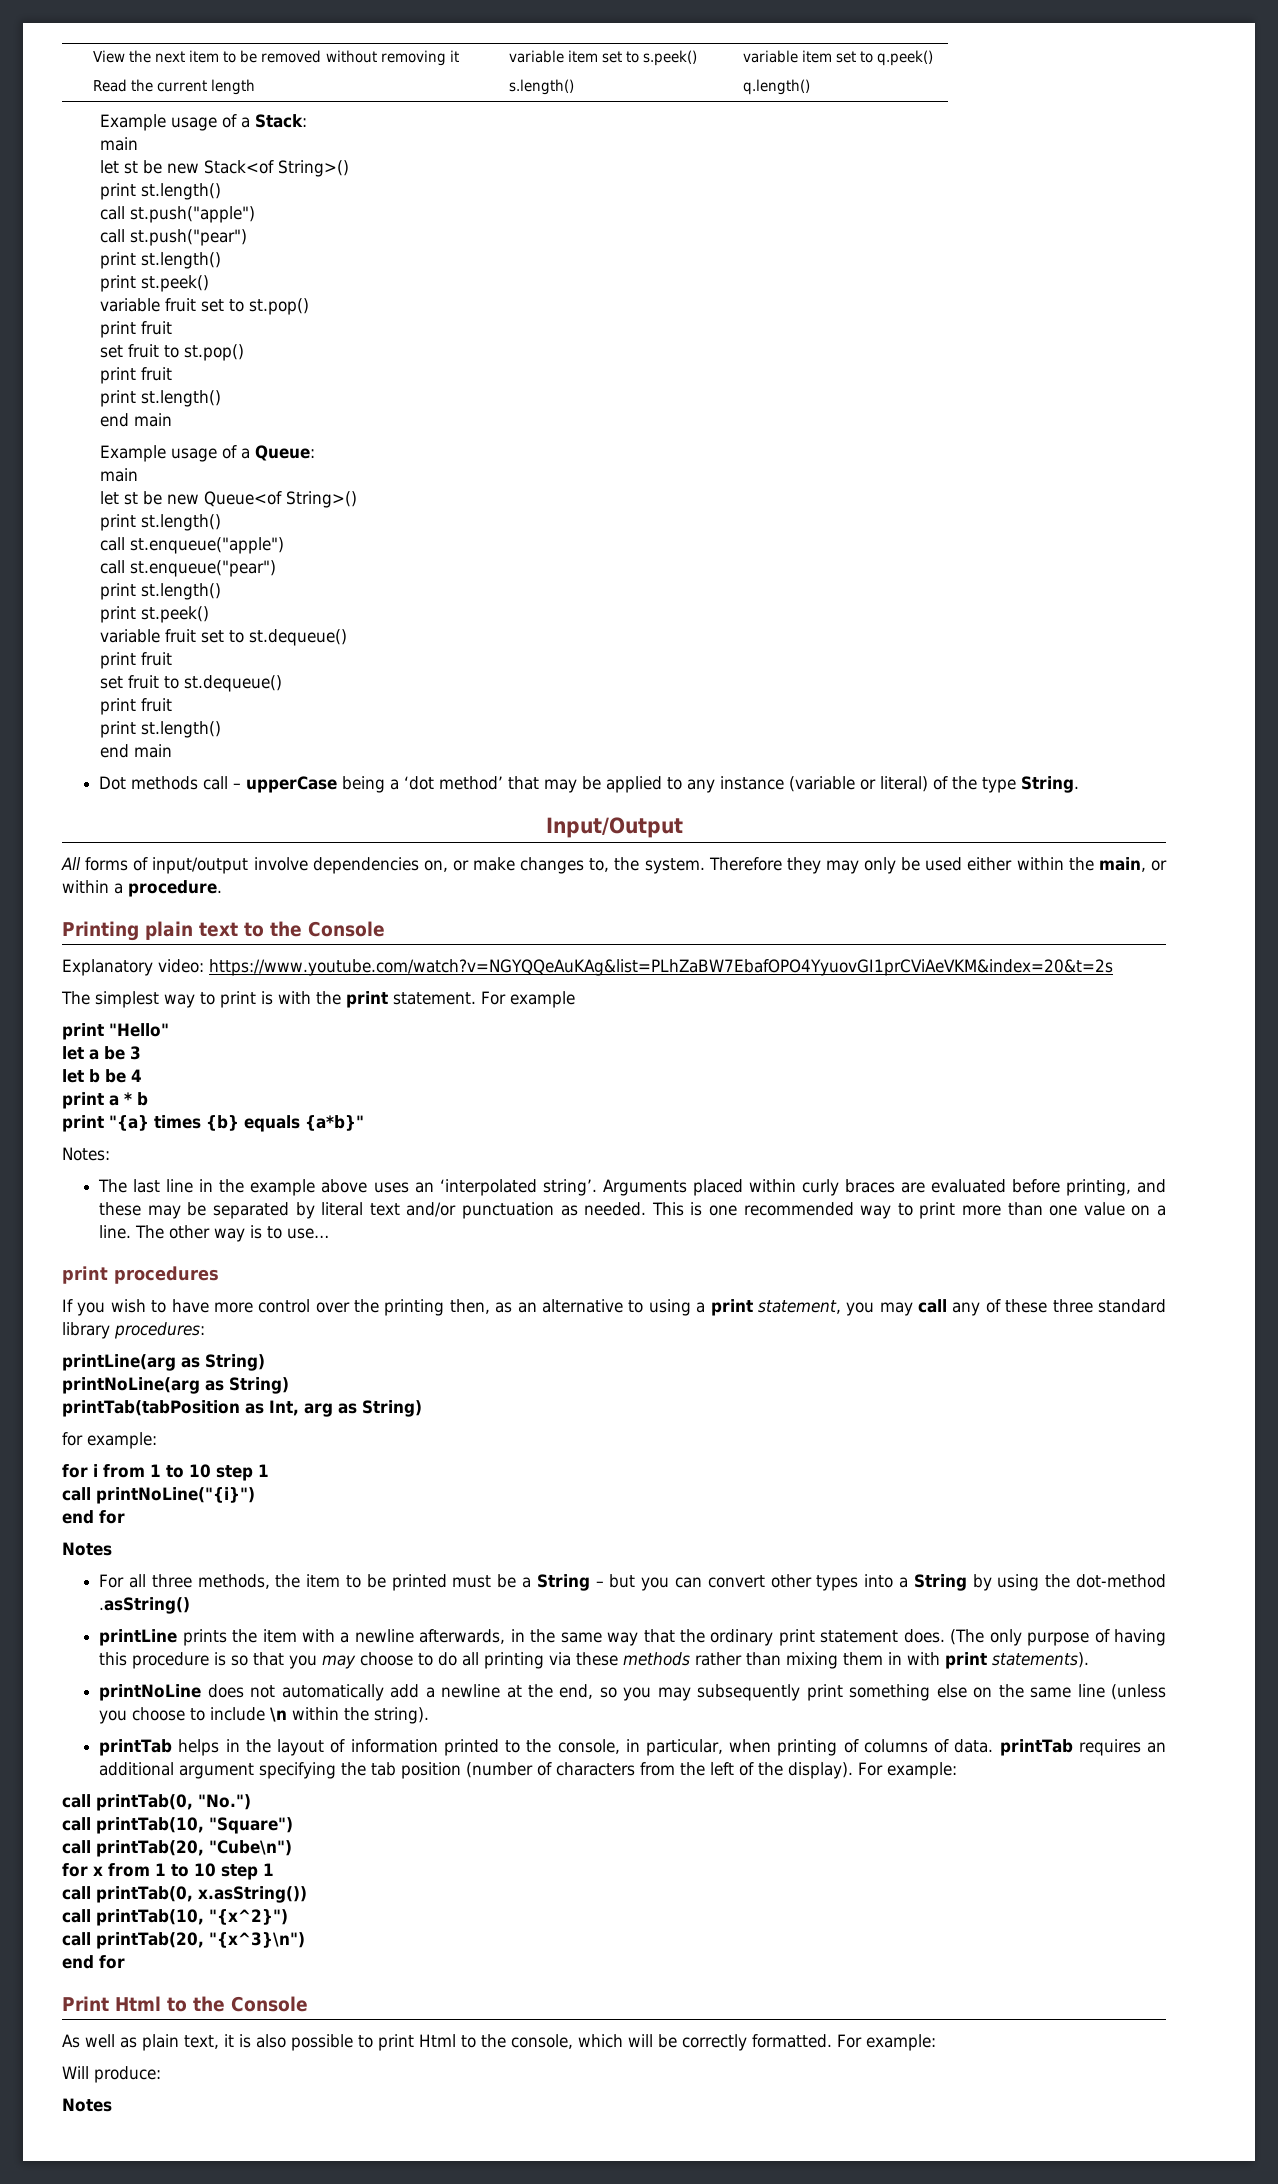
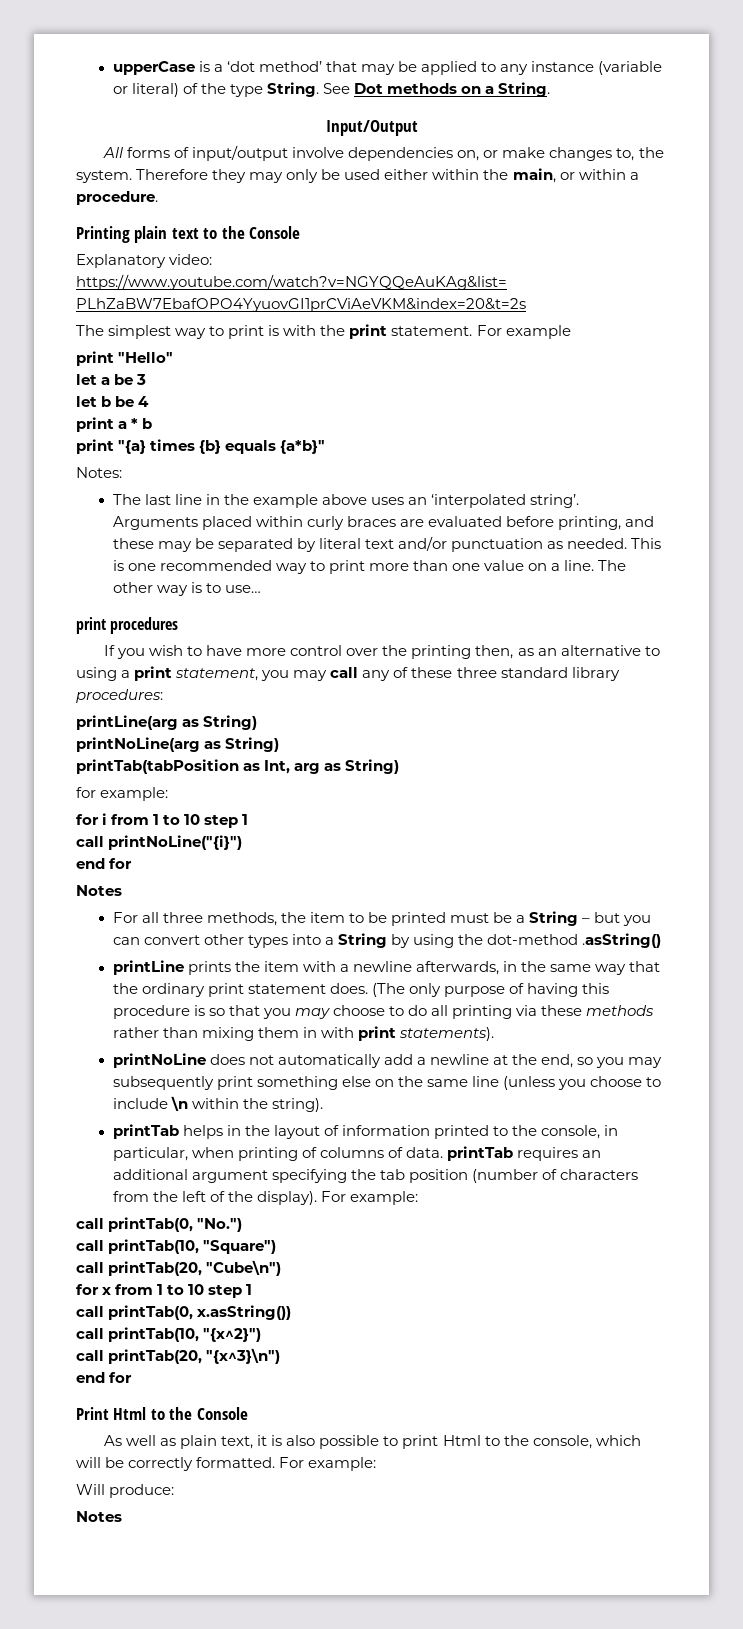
- View the next item to be removed without removing it | variable item set to s.peek() | variable item set to q.peek()
- Read the current length | s.length() | q.length()
- Example usage of a Stack:
- main
- let st be new Stack<of String>()
- print st.length()
- call st.push("apple")
- call st.push("pear")
- print st.length()
- print st.peek()
- variable fruit set to st.pop()
- print fruit
- set fruit to st.pop()
- print fruit
- print st.length()
- end main
- Example usage of a Queue:
- main
- let st be new Queue<of String>()
- print st.length()
- call st.enqueue("apple")
- call st.enqueue("pear")
- print st.length()
- print st.peek()
- variable fruit set to st.dequeue()
- print fruit
- set fruit to st.dequeue()
- print fruit
- print st.length()
- end main
- Dot methods call – upperCase being a ‘dot method’ that may be applied to any instance (variable or literal) of the type String.
+ upperCase is a ‘dot method’ that may be applied to any instance (variable or literal) of the type String. See Dot methods on a String.

